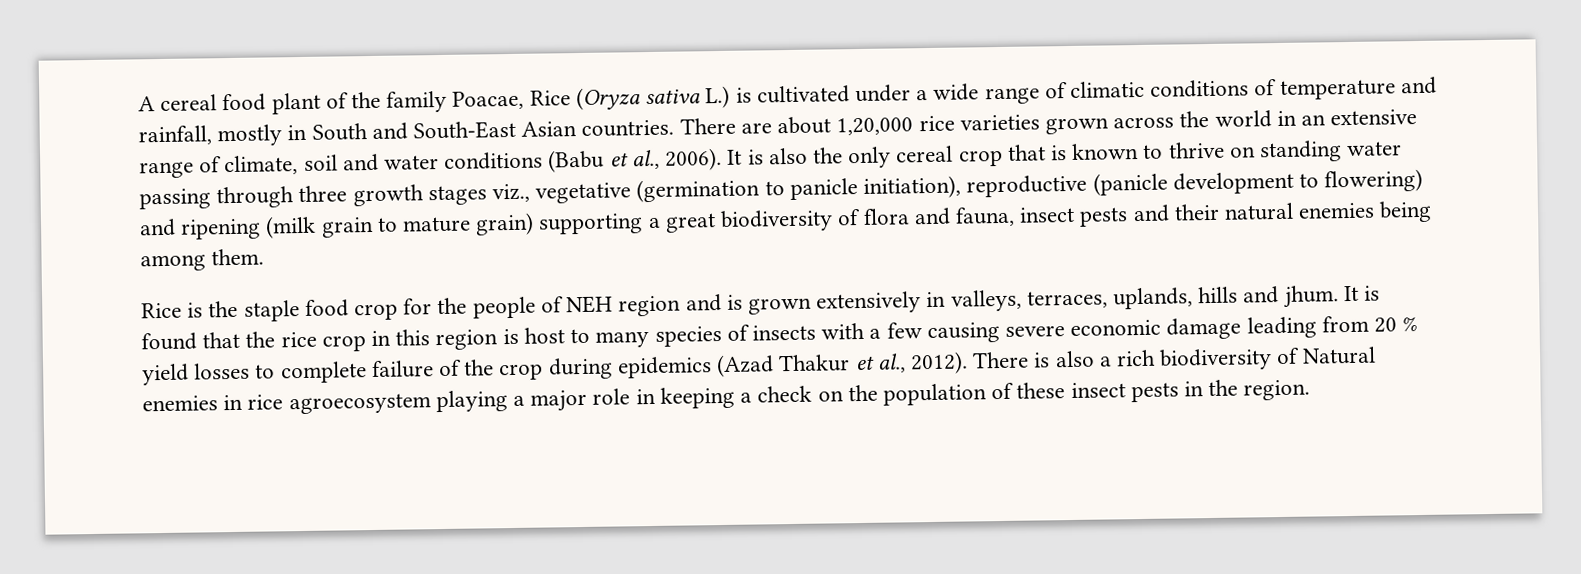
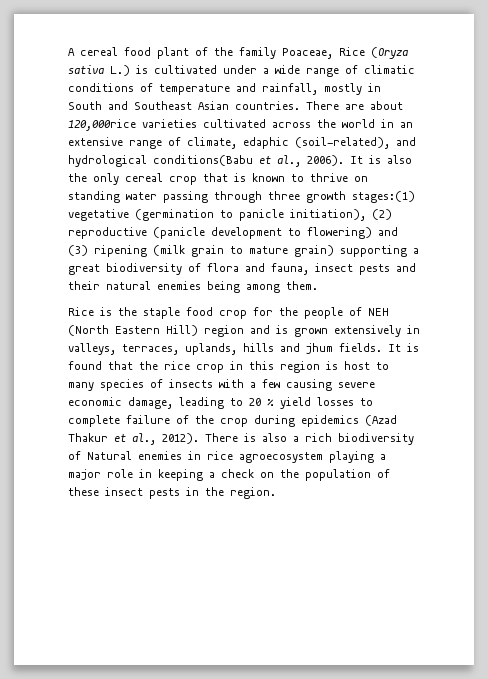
- A cereal food plant of the family Poacae, Rice (Oryza sativa L.) is cultivated under a wide range of climatic conditions of temperature and rainfall, mostly in South and South-East Asian countries.
+ A cereal food plant of the family Poaceae, Rice (Oryza sativa L.) is cultivated under a wide range of climatic conditions of temperature and rainfall, mostly in South and Southeast Asian countries.
- There are about 1,20,000 rice varieties grown across the world in an extensive range of climate, soil and water conditions (Babu et al., 2006).
+ There are about 120,000rice varieties cultivated across the world in an extensive range of climate, edaphic (soil-related), and hydrological conditions(Babu et al., 2006).
- It is also the only cereal crop that is known to thrive on standing water passing through three growth stages viz., vegetative (germination to panicle initiation), reproductive (panicle development to flowering) and ripening (milk grain to mature grain) supporting a great biodiversity of flora and fauna, insect pests and their natural enemies being among them.
+ It is also the only cereal crop that is known to thrive on standing water passing through three growth stages:(1) vegetative (germination to panicle initiation), (2) reproductive (panicle development to flowering) and (3) ripening (milk grain to mature grain) supporting a great biodiversity of flora and fauna, insect pests and their natural enemies being among them.
- Rice is the staple food crop for the people of NEH region and is grown extensively in valleys, terraces, uplands, hills and jhum.
+ Rice is the staple food crop for the people of NEH (North Eastern Hill) region and is grown extensively in valleys, terraces, uplands, hills and jhum fields.
- It is found that the rice crop in this region is host to many species of insects with a few causing severe economic damage leading from 20 % yield losses to complete failure of the crop during epidemics (Azad Thakur et al., 2012).
+ It is found that the rice crop in this region is host to many species of insects with a few causing severe economic damage, leading to 20 % yield losses to complete failure of the crop during epidemics (Azad Thakur et al., 2012).

